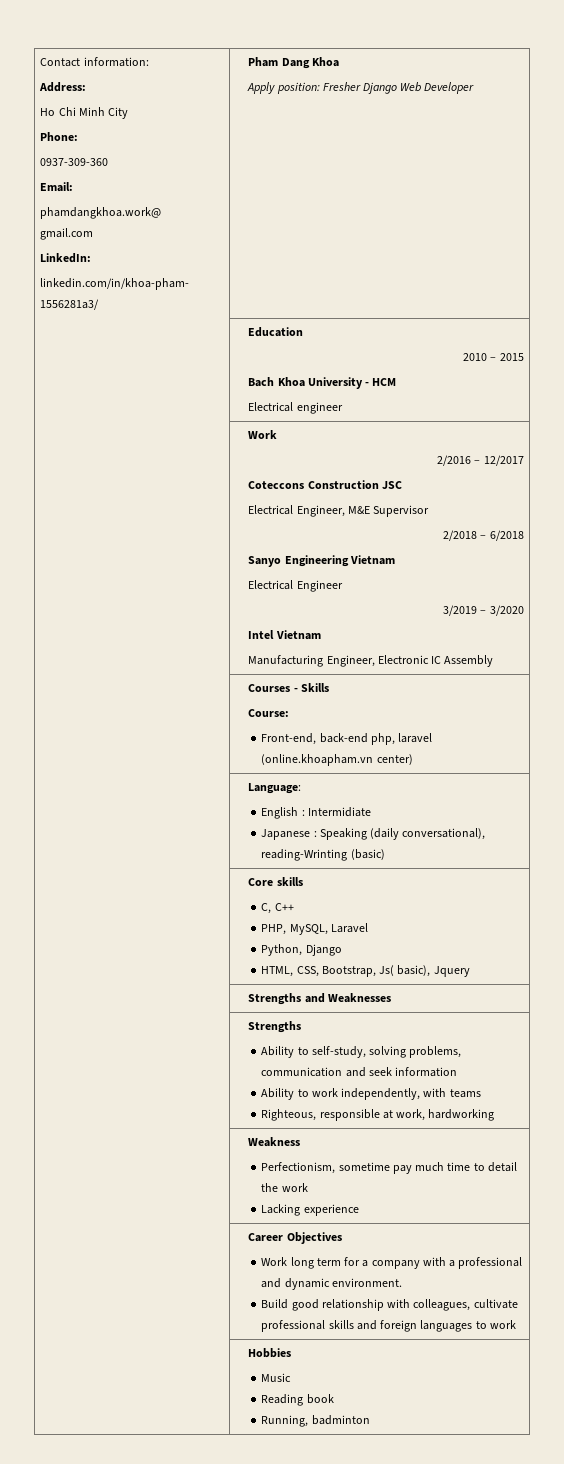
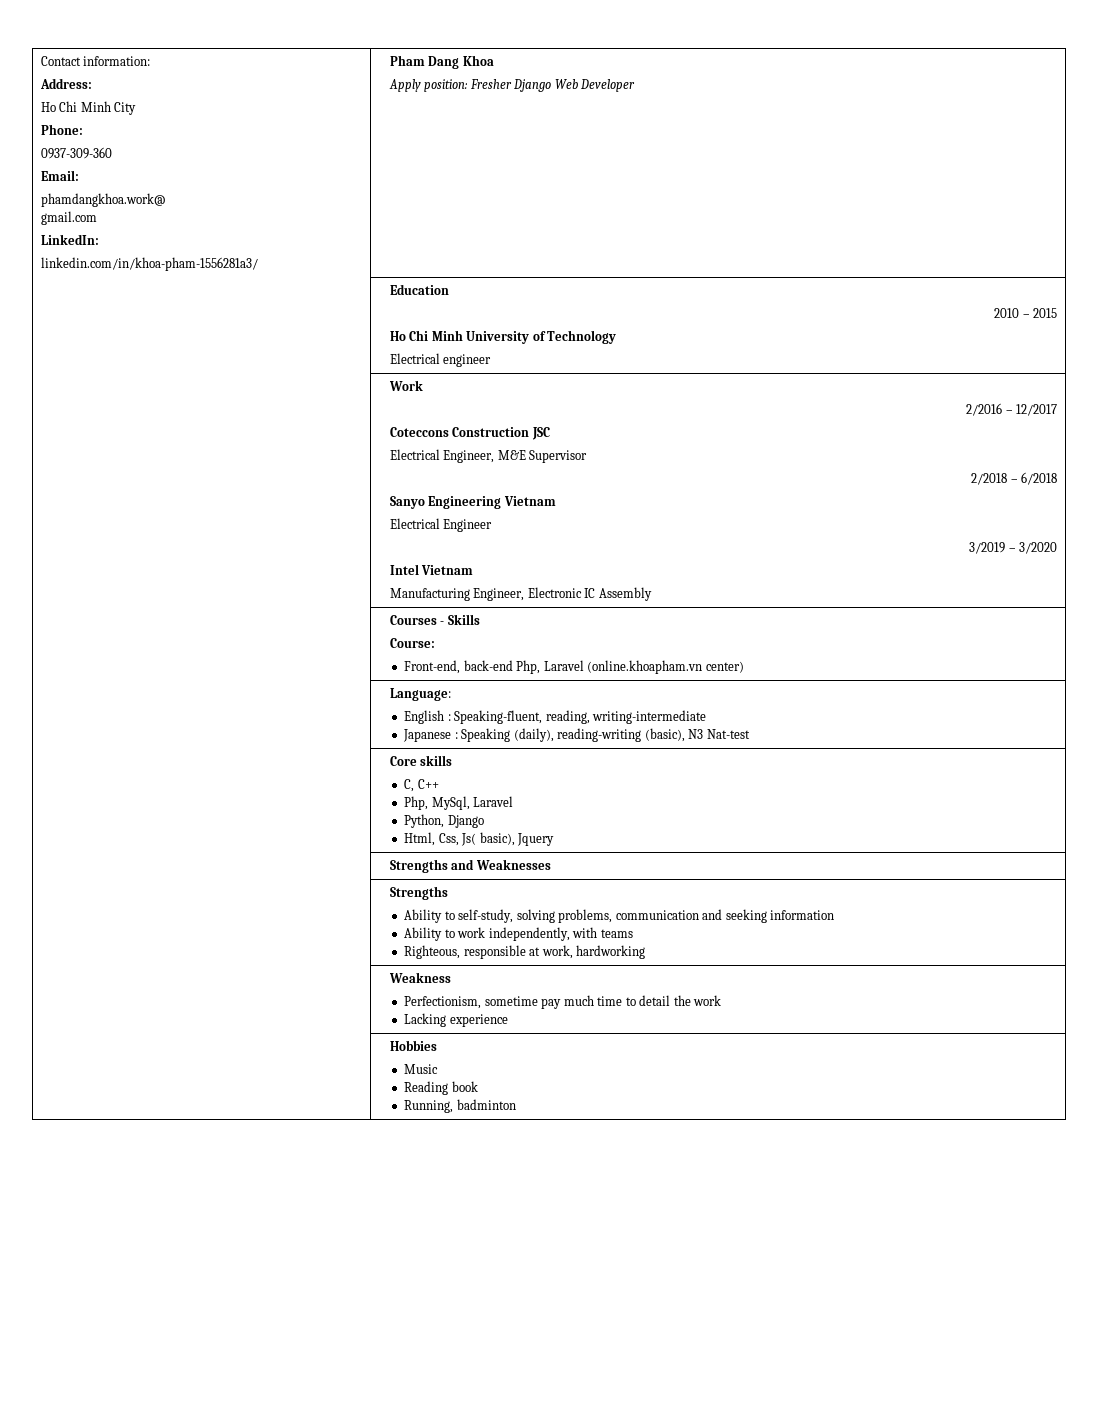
  | Education
  2010 – 2015
- Bach Khoa University - HCM
+ Ho Chi Minh University of Technology
  | Courses - Skills
  Course:
- Front-end, back-end php, laravel (online.khoapham.vn center)
+ Front-end, back-end Php, Laravel (online.khoapham.vn center)
  | Language:
- English : Intermidiate
- Japanese : Speaking (daily conversational), reading-Wrinting (basic)
+ English : Speaking-fluent, reading, writing-intermediate
+ Japanese : Speaking (daily), reading-writing (basic), N3 Nat-test
  | Core skills
  C, C++
- PHP, MySQL, Laravel
+ Php, MySql, Laravel
  Python, Django
- HTML, CSS, Bootstrap, Js( basic), Jquery
+ Html, Css, Js( basic), Jquery
  | Strengths and Weaknesses
  | Strengths
- Ability to self-study, solving problems, communication and seek information
+ Ability to self-study, solving problems, communication and seeking information
- | Career Objectives
- Work long term for a company with a professional and dynamic environment.
- Build good relationship with colleagues, cultivate professional skills and foreign languages to work

